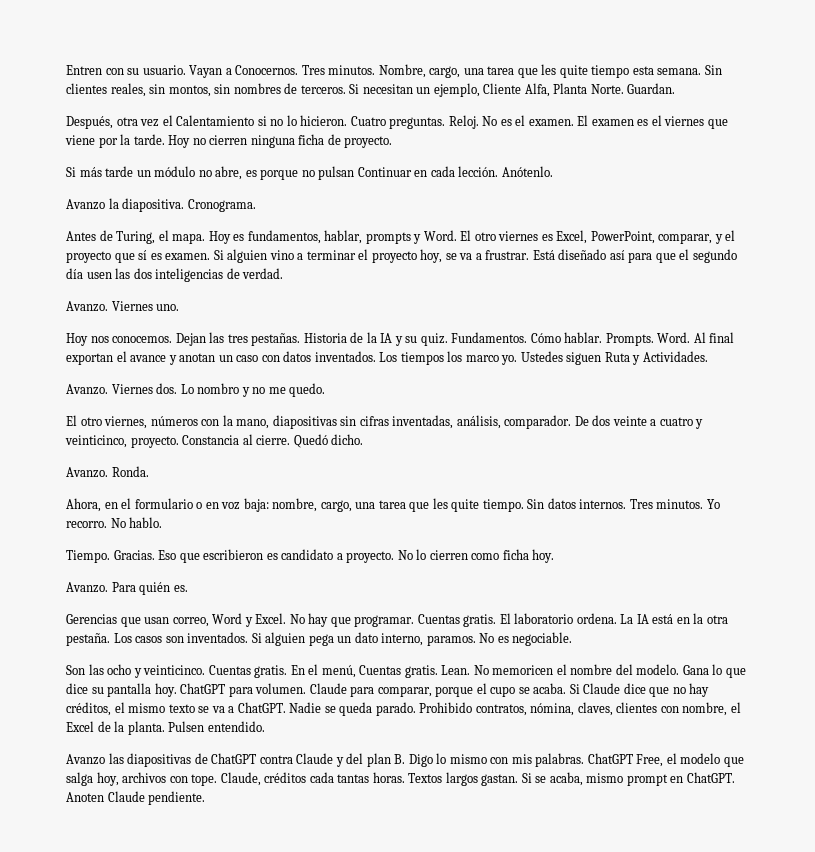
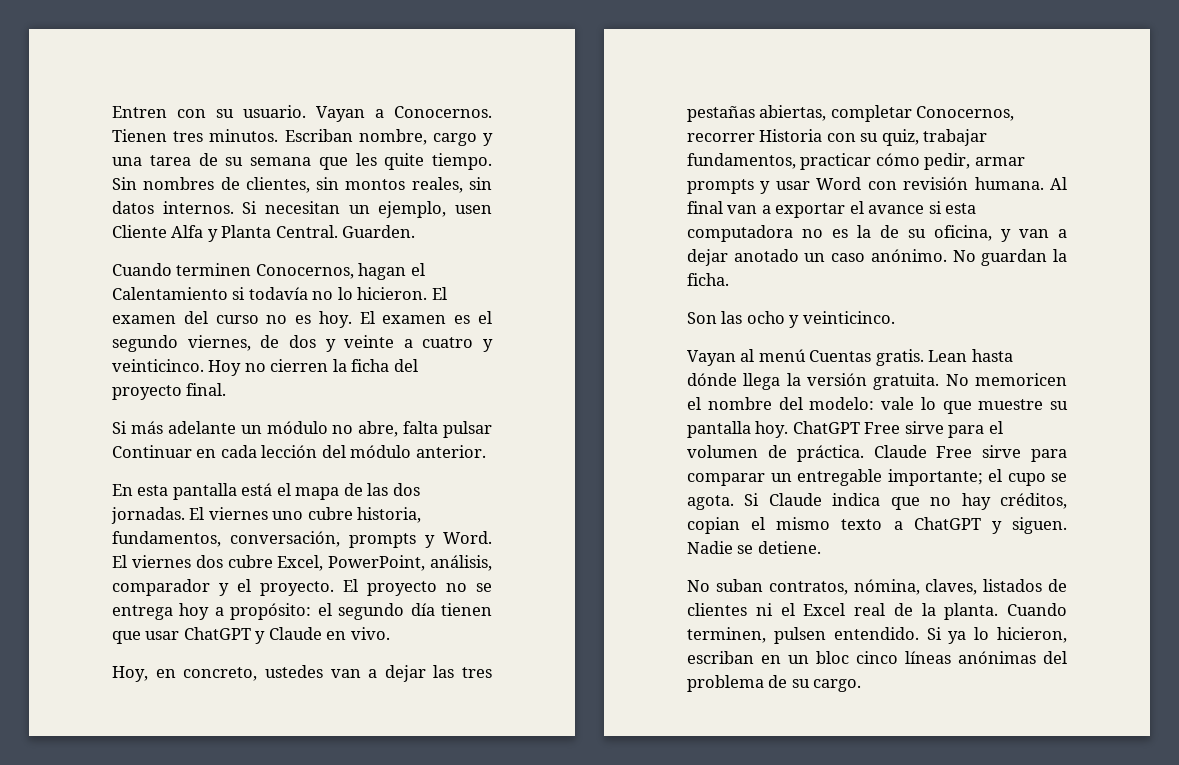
- Tres minutos. Nombre, cargo, una tarea que les quite tiempo esta semana. Sin clientes reales, sin montos, sin nombres de terceros. Si necesitan un ejemplo, Cliente Alfa, Planta Norte. Guardan.
- Después, otra vez el Calentamiento si no lo hicieron. Cuatro preguntas. Reloj. No es el examen. El examen es el viernes que viene por la tarde. Hoy no cierren ninguna ficha de proyecto.
- Si más tarde un módulo no abre, es porque no pulsan Continuar en cada lección. Anótenlo.
- Avanzo la diapositiva. Cronograma.
- Antes de Turing, el mapa. Hoy es fundamentos, hablar, prompts y Word. El otro viernes es Excel, PowerPoint, comparar, y el proyecto que sí es examen. Si alguien vino a terminar el proyecto hoy, se va a frustrar. Está diseñado así para que el segundo día usen las dos inteligencias de verdad.
- Avanzo. Viernes uno.
- Hoy nos conocemos. Dejan las tres pestañas. Historia de la IA y su quiz. Fundamentos. Cómo hablar. Prompts. Word. Al final exportan el avance y anotan un caso con datos inventados. Los tiempos los marco yo. Ustedes siguen Ruta y Actividades.
- Avanzo. Viernes dos. Lo nombro y no me quedo.
- El otro viernes, números con la mano, diapositivas sin cifras inventadas, análisis, comparador. De dos veinte a cuatro y veinticinco, proyecto. Constancia al cierre. Quedó dicho.
- Avanzo. Ronda.
- Ahora, en el formulario o en voz baja: nombre, cargo, una tarea que les quite tiempo.
+ Tienen tres minutos. Escriban nombre, cargo y una tarea de su semana que les quite tiempo.
- Sin datos internos. Tres minutos. Yo recorro. No hablo.
- Tiempo. Gracias. Eso que escribieron es candidato a proyecto. No lo cierren como ficha hoy.
- Avanzo. Para quién es.
- Gerencias que usan correo, Word y Excel. No hay que programar. Cuentas gratis. El laboratorio ordena. La IA está en la otra pestaña. Los casos son inventados. Si alguien pega un dato interno, paramos. No es negociable.
+ Sin nombres de clientes, sin montos reales, sin datos internos. Si necesitan un ejemplo, usen Cliente Alfa y Planta Central. Guarden.
+ Cuando terminen Conocernos, hagan el Calentamiento si todavía no lo hicieron. El examen del curso no es hoy. El examen es el segundo viernes, de dos y veinte a cuatro y veinticinco. Hoy no cierren la ficha del proyecto final.
+ Si más adelante un módulo no abre, falta pulsar Continuar en cada lección del módulo anterior.
+ En esta pantalla está el mapa de las dos jornadas. El viernes uno cubre historia, fundamentos, conversación, prompts y Word. El viernes dos cubre Excel, PowerPoint, análisis, comparador y el proyecto. El proyecto no se entrega hoy a propósito: el segundo día tienen que usar ChatGPT y Claude en vivo.
+ Hoy, en concreto, ustedes van a dejar las tres pestañas abiertas, completar Conocernos, recorrer Historia con su quiz, trabajar fundamentos, practicar cómo pedir, armar prompts y usar Word con revisión humana. Al final van a exportar el avance si esta computadora no es la de su oficina, y van a dejar anotado un caso anónimo. No guardan la ficha.
- Son las ocho y veinticinco. Cuentas gratis. En el menú, Cuentas gratis. Lean.
+ Son las ocho y veinticinco.
+ Vayan al menú Cuentas gratis. Lean hasta dónde llega la versión gratuita.
- No memoricen el nombre del modelo. Gana lo que dice su pantalla hoy.
+ No memoricen el nombre del modelo: vale lo que muestre su pantalla hoy.
- ChatGPT para volumen. Claude para comparar, porque el cupo se acaba.
+ ChatGPT Free sirve para el volumen de práctica. Claude Free sirve para comparar un entregable importante; el cupo se agota.
- Si Claude dice que no hay créditos, el mismo texto se va a ChatGPT. Nadie se queda parado. Prohibido contratos, nómina, claves, clientes con nombre, el Excel de la planta.
+ Si Claude indica que no hay créditos, copian el mismo texto a ChatGPT y siguen. Nadie se detiene.
+ No suban contratos, nómina, claves, listados de clientes ni el Excel real de la planta.
- Pulsen entendido.
- Avanzo las diapositivas de ChatGPT contra Claude y del plan B. Digo lo mismo con mis palabras. ChatGPT Free, el modelo que salga hoy, archivos con tope. Claude, créditos cada tantas horas. Textos largos gastan. Si se acaba, mismo prompt en ChatGPT. Anoten Claude pendiente.
+ Cuando terminen, pulsen entendido. Si ya lo hicieron, escriban en un bloc cinco líneas anónimas del problema de su cargo.

